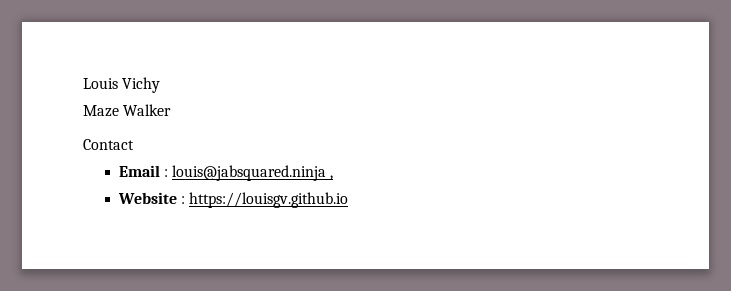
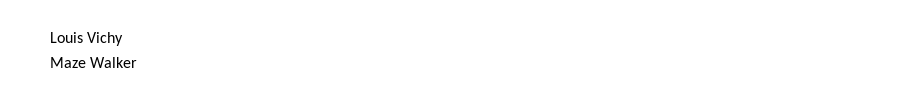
- Contact
- Email : louis@jabsquared.ninja ,
- Website : https://louisgv.github.io

